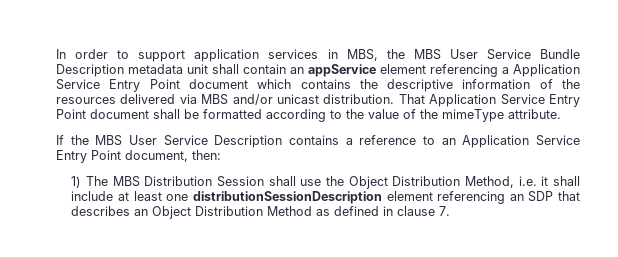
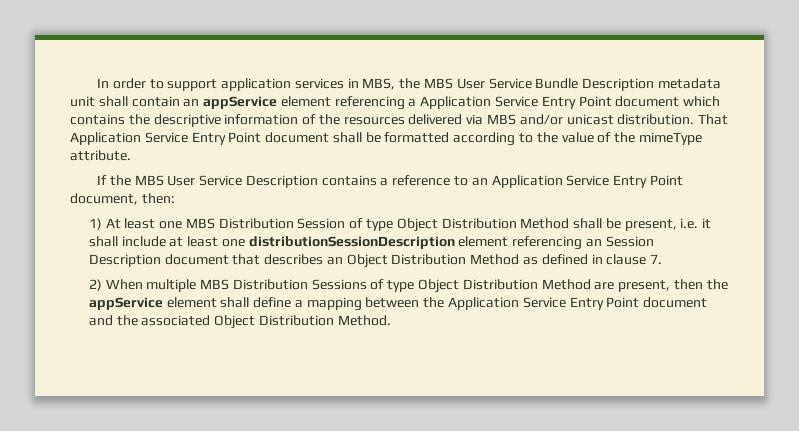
- 1) The MBS Distribution Session shall use the Object Distribution Method, i.e. it shall include at least one distributionSessionDescription element referencing an SDP that describes an Object Distribution Method as defined in clause 7.
+ 1) At least one MBS Distribution Session of type Object Distribution Method shall be present, i.e. it shall include at least one distributionSessionDescription element referencing an Session Description document that describes an Object Distribution Method as defined in clause 7.
+ 2) When multiple MBS Distribution Sessions of type Object Distribution Method are present, then the appService element shall define a mapping between the Application Service Entry Point document and the associated Object Distribution Method.

